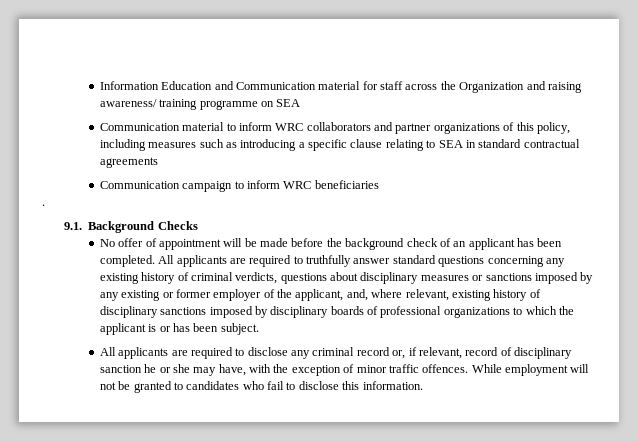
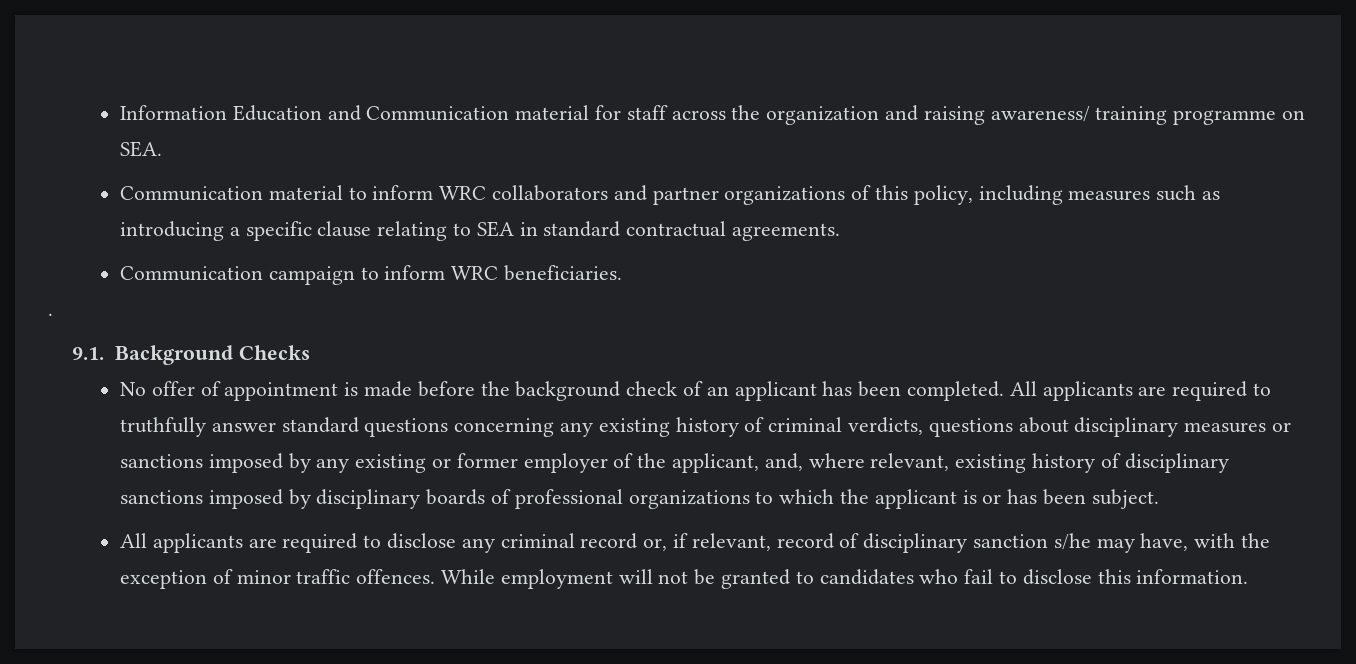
- Information Education and Communication material for staff across the Organization and raising awareness/ training programme on SEA
+ Information Education and Communication material for staff across the organization and raising awareness/ training programme on SEA.
- Communication material to inform WRC collaborators and partner organizations of this policy, including measures such as introducing a specific clause relating to SEA in standard contractual agreements
+ Communication material to inform WRC collaborators and partner organizations of this policy, including measures such as introducing a specific clause relating to SEA in standard contractual agreements.
- Communication campaign to inform WRC beneficiaries
+ Communication campaign to inform WRC beneficiaries.
- No offer of appointment will be made before the background check of an applicant has been completed.
+ No offer of appointment is made before the background check of an applicant has been completed.
- All applicants are required to disclose any criminal record or, if relevant, record of disciplinary sanction he or she may have, with the exception of minor traffic offences.
+ All applicants are required to disclose any criminal record or, if relevant, record of disciplinary sanction s/he may have, with the exception of minor traffic offences.

